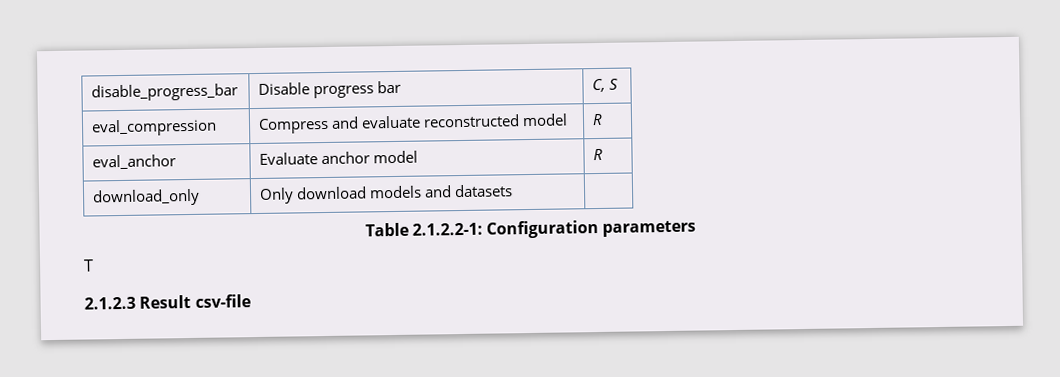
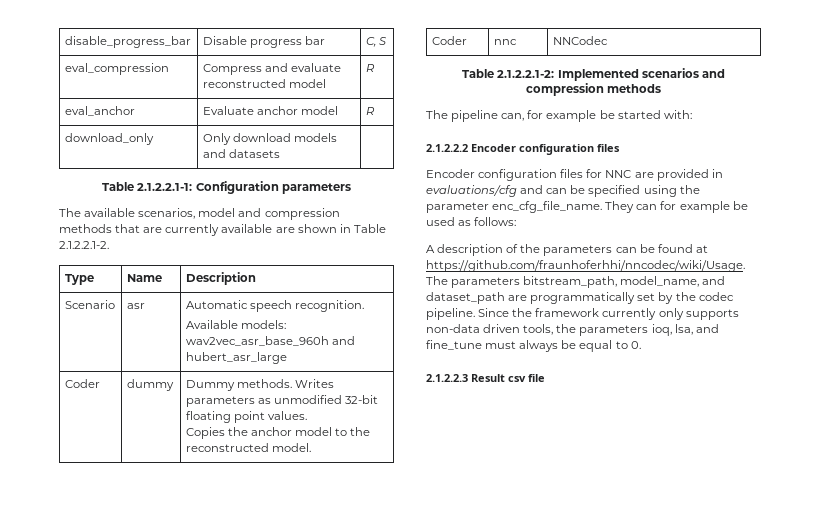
- Table 2.1.2.2-1: Configuration parameters
+ Table 2.1.2.2.1-1: Configuration parameters
- T
- 2.1.2.3 Result csv-file
+ The available scenarios, model and compression methods that are currently available are shown in Table 2.1.2.2.1-2.
+ Type | Name | Description
+ Scenario | asr | Automatic speech recognition.
+ Available models: wav2vec_asr_base_960h and hubert_asr_large
+ Coder | dummy | Dummy methods. Writes parameters as unmodified 32-bit floating point values.
+ Copies the anchor model to the reconstructed model.
+ Coder | nnc | NNCodec
+ Table 2.1.2.2.1-2: Implemented scenarios and compression methods
+ The pipeline can, for example be started with:
+ 2.1.2.2.2 Encoder configuration files
+ Encoder configuration files for NNC are provided in evaluations/cfg and can be specified using the parameter enc_cfg_file_name. They can for example be used as follows:
+ A description of the parameters can be found at https://github.com/fraunhoferhhi/nncodec/wiki/Usage. The parameters bitstream_path, model_name, and dataset_path are programmatically set by the codec pipeline. Since the framework currently only supports non-data driven tools, the parameters ioq, lsa, and fine_tune must always be equal to 0.
+ 2.1.2.2.3 Result csv file

